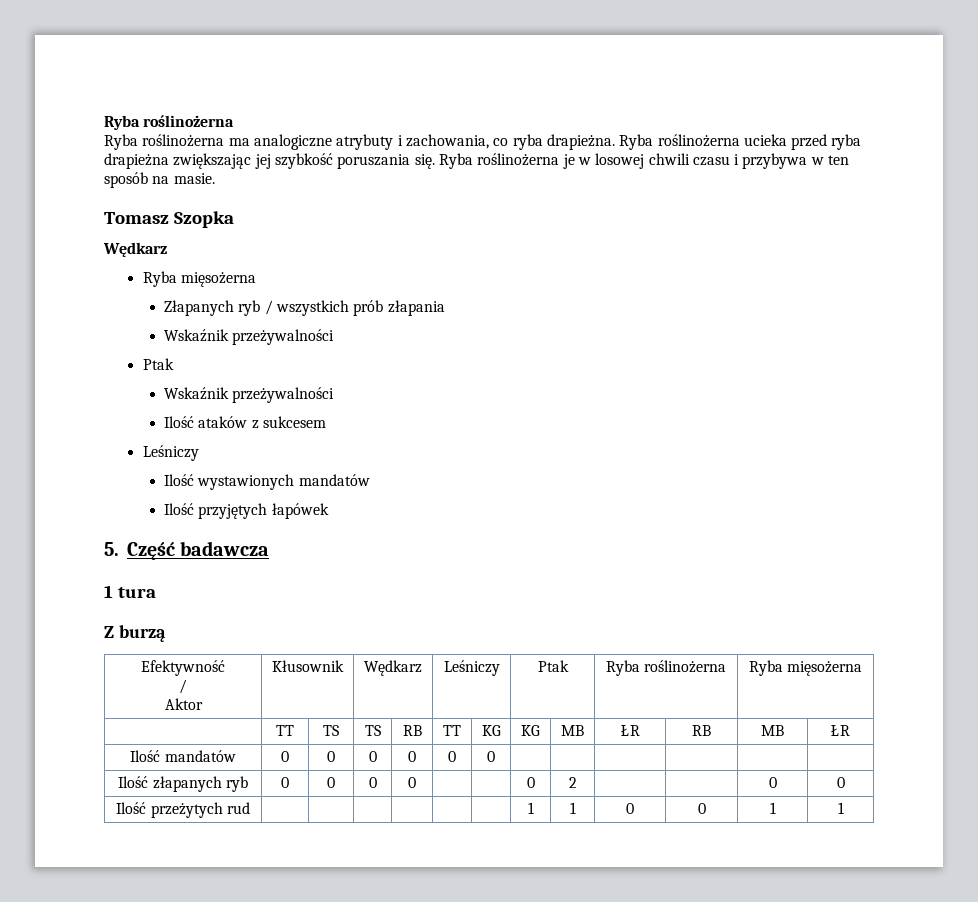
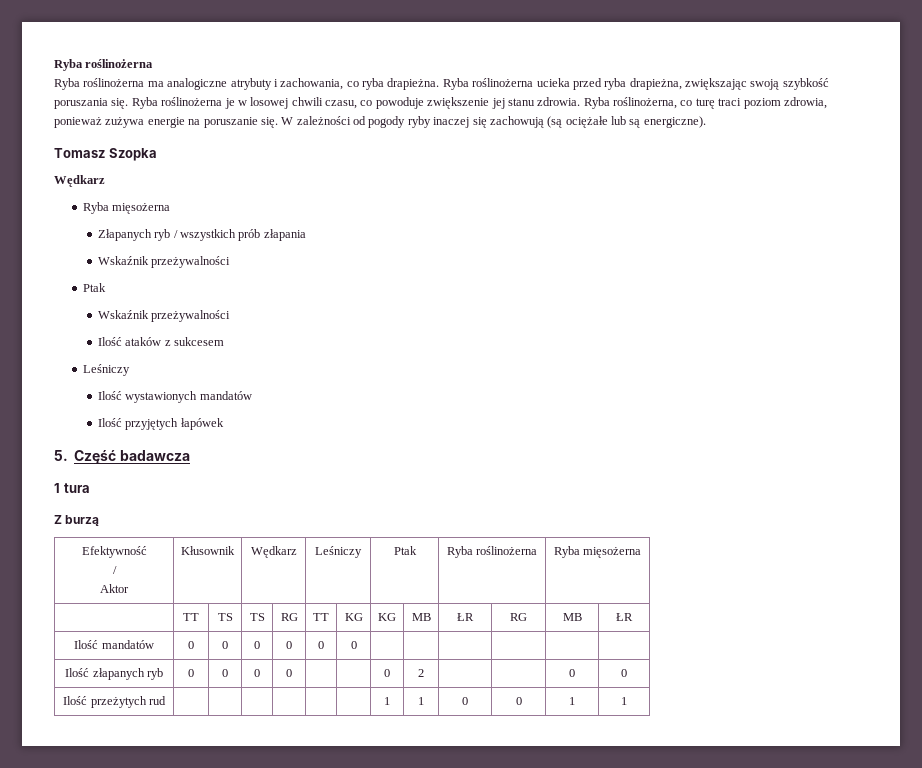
- Ryba roślinożerna ucieka przed ryba drapieżna zwiększając jej szybkość poruszania się.
+ Ryba roślinożerna ucieka przed ryba drapieżna, zwiększając swoją szybkość poruszania się.
- Ryba roślinożerna je w losowej chwili czasu i przybywa w ten sposób na masie.
+ Ryba roślinożerna je w losowej chwili czasu, co powoduje zwiększenie jej stanu zdrowia. Ryba roślinożerna, co turę traci poziom zdrowia, ponieważ zużywa energie na poruszanie się. W zależności od pogody ryby inaczej się zachowują (są ociężałe lub są energiczne).
- | TT | TS | TS | RB | TT | KG | KG | MB | ŁR | RB | MB | ŁR
+ | TT | TS | TS | RG | TT | KG | KG | MB | ŁR | RG | MB | ŁR

